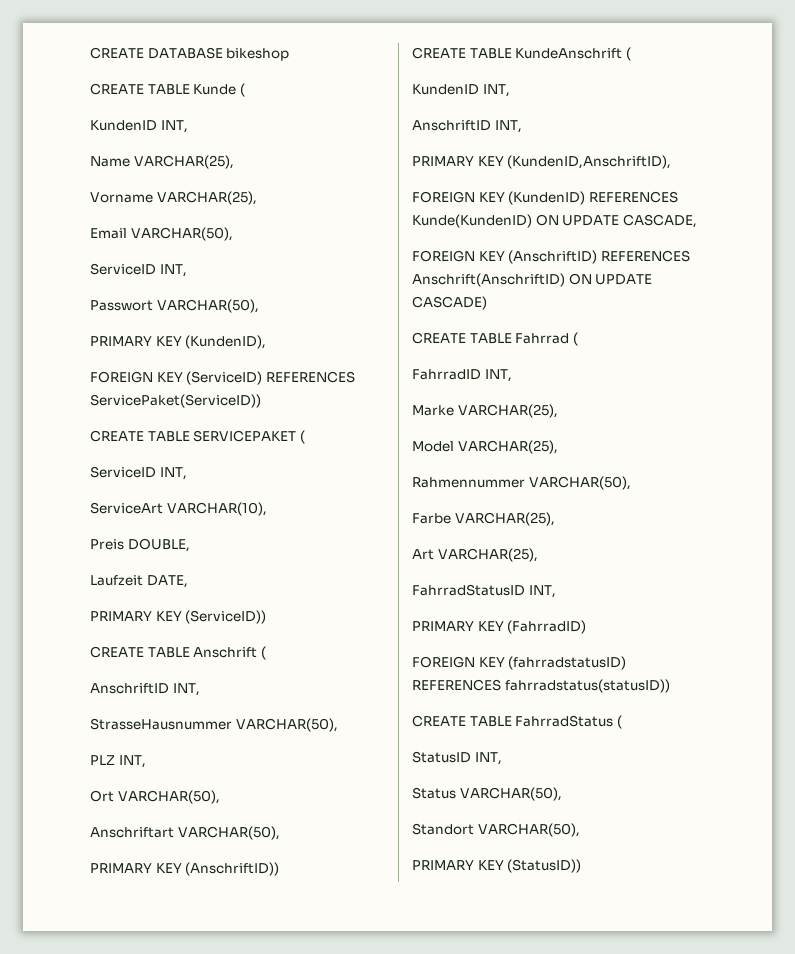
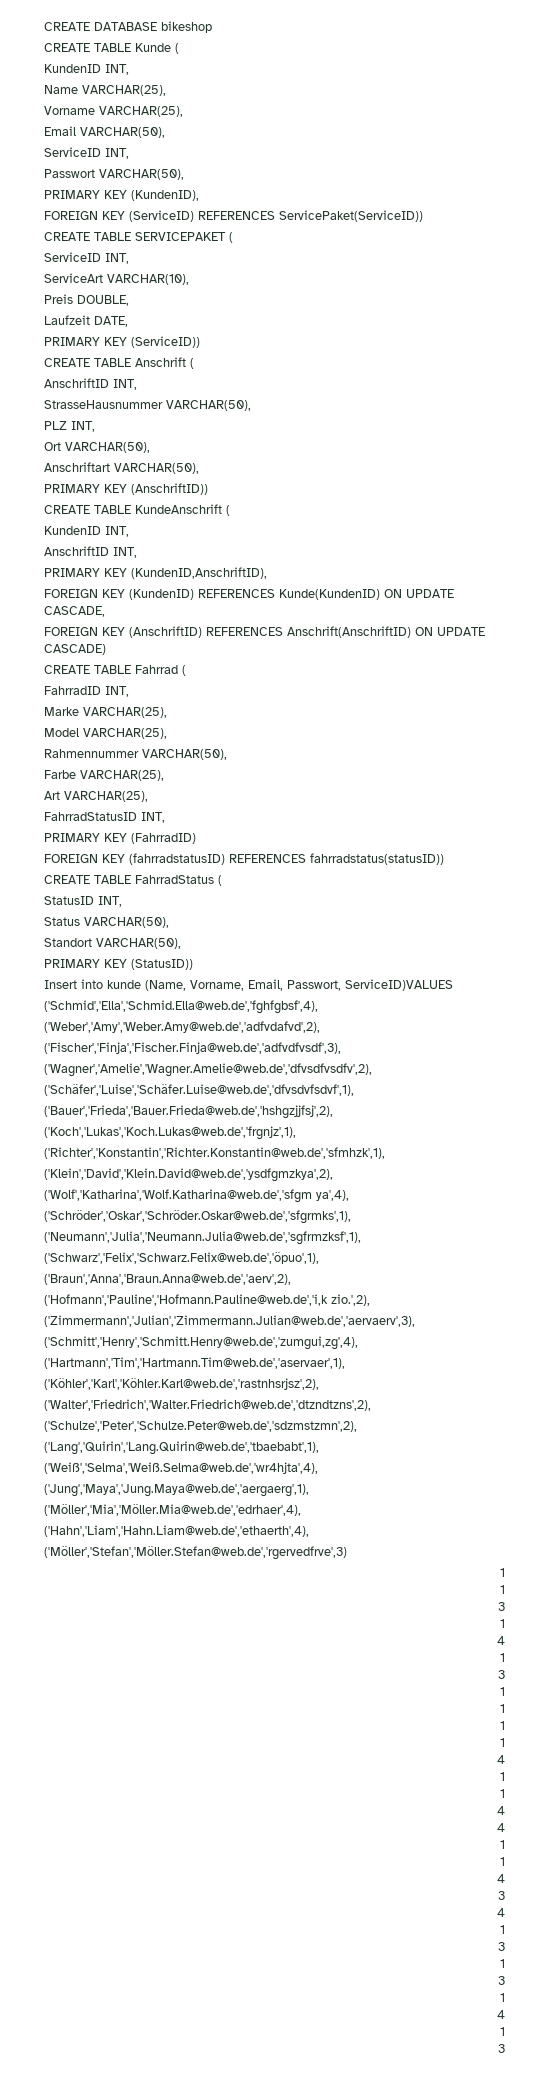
+ Insert into kunde (Name, Vorname, Email, Passwort, ServiceID)VALUES
+ ('Schmid','Ella','Schmid.Ella@web.de','fghfgbsf',4),
+ ('Weber','Amy','Weber.Amy@web.de','adfvdafvd',2),
+ ('Fischer','Finja','Fischer.Finja@web.de','adfvdfvsdf',3),
+ ('Wagner','Amelie','Wagner.Amelie@web.de','dfvsdfvsdfv',2),
+ ('Schäfer','Luise','Schäfer.Luise@web.de','dfvsdvfsdvf',1),
+ ('Bauer','Frieda','Bauer.Frieda@web.de','hshgzjjfsj',2),
+ ('Koch','Lukas','Koch.Lukas@web.de','frgnjz',1),
+ ('Richter','Konstantin','Richter.Konstantin@web.de','sfmhzk',1),
+ ('Klein','David','Klein.David@web.de','ysdfgmzkya',2),
+ ('Wolf','Katharina','Wolf.Katharina@web.de','sfgm ya',4),
+ ('Schröder','Oskar','Schröder.Oskar@web.de','sfgrmks',1),
+ ('Neumann','Julia','Neumann.Julia@web.de','sgfrmzksf',1),
+ ('Schwarz','Felix','Schwarz.Felix@web.de','öpuo',1),
+ ('Braun','Anna','Braun.Anna@web.de','aerv',2),
+ ('Hofmann','Pauline','Hofmann.Pauline@web.de','i,k zio.',2),
+ ('Zimmermann','Julian','Zimmermann.Julian@web.de','aervaerv',3),
+ ('Schmitt','Henry','Schmitt.Henry@web.de','zumgui,zg',4),
+ ('Hartmann','Tim','Hartmann.Tim@web.de','aservaer',1),
+ ('Köhler','Karl','Köhler.Karl@web.de','rastnhsrjsz',2),
+ ('Walter','Friedrich','Walter.Friedrich@web.de','dtzndtzns',2),
+ ('Schulze','Peter','Schulze.Peter@web.de','sdzmstzmn',2),
+ ('Lang','Quirin','Lang.Quirin@web.de','tbaebabt',1),
+ ('Weiß','Selma','Weiß.Selma@web.de','wr4hjta',4),
+ ('Jung','Maya','Jung.Maya@web.de','aergaerg',1),
+ ('Möller','Mia','Möller.Mia@web.de','edrhaer',4),
+ ('Hahn','Liam','Hahn.Liam@web.de','ethaerth',4),
+ ('Möller','Stefan','Möller.Stefan@web.de','rgervedfrve',3)
+ 1
+ 1
+ 3
+ 1
+ 4
+ 1
+ 3
+ 1
+ 1
+ 1
+ 1
+ 4
+ 1
+ 1
+ 4
+ 4
+ 1
+ 1
+ 4
+ 3
+ 4
+ 1
+ 3
+ 1
+ 3
+ 1
+ 4
+ 1
+ 3

